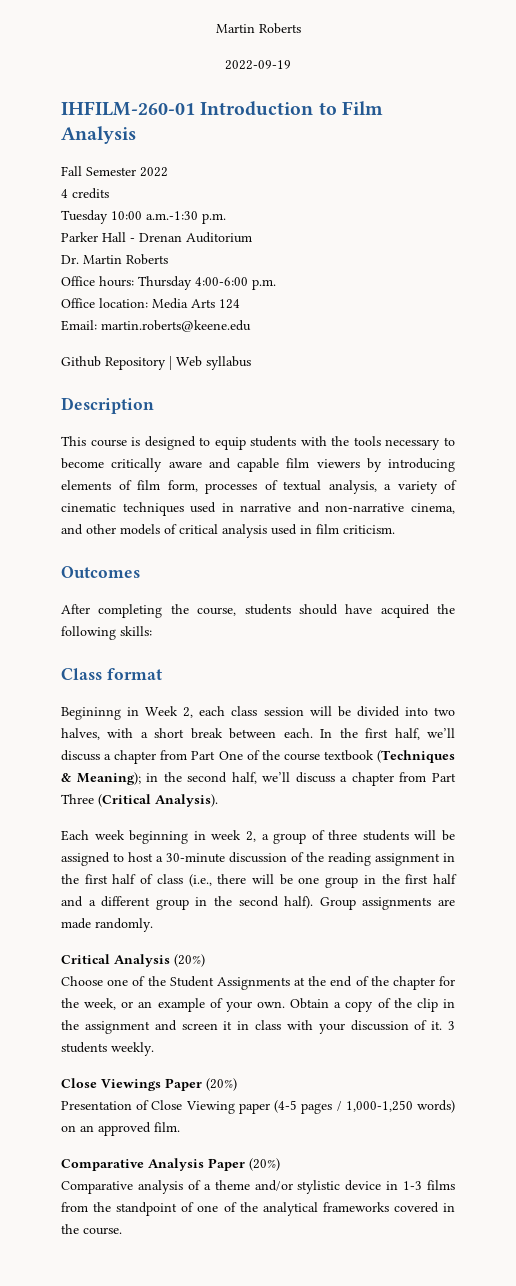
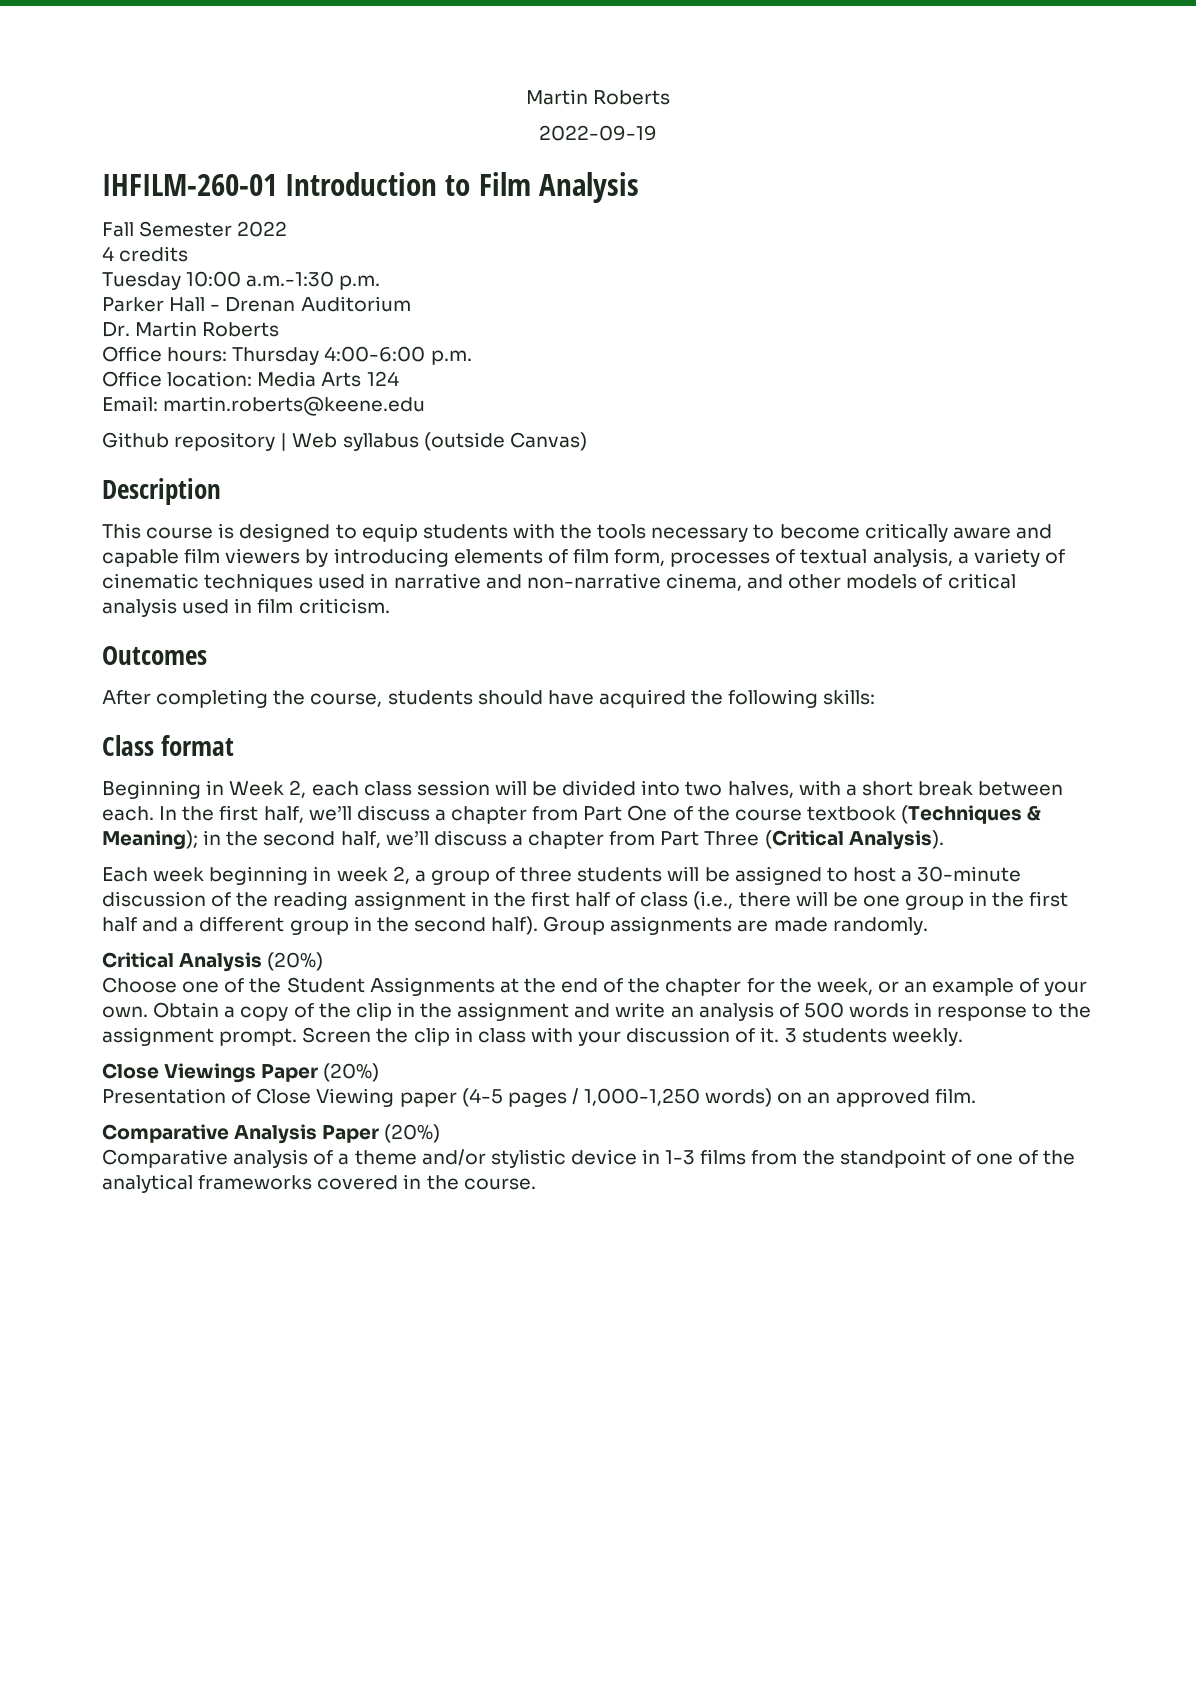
- Github Repository | Web syllabus
+ Github repository | Web syllabus (outside Canvas)
- Begininng in Week 2, each class session will be divided into two halves, with a short break between each.
+ Beginning in Week 2, each class session will be divided into two halves, with a short break between each.
- Obtain a copy of the clip in the assignment and screen it in class with your discussion of it.
+ Obtain a copy of the clip in the assignment and write an analysis of 500 words in response to the assignment prompt. Screen the clip in class with your discussion of it.

